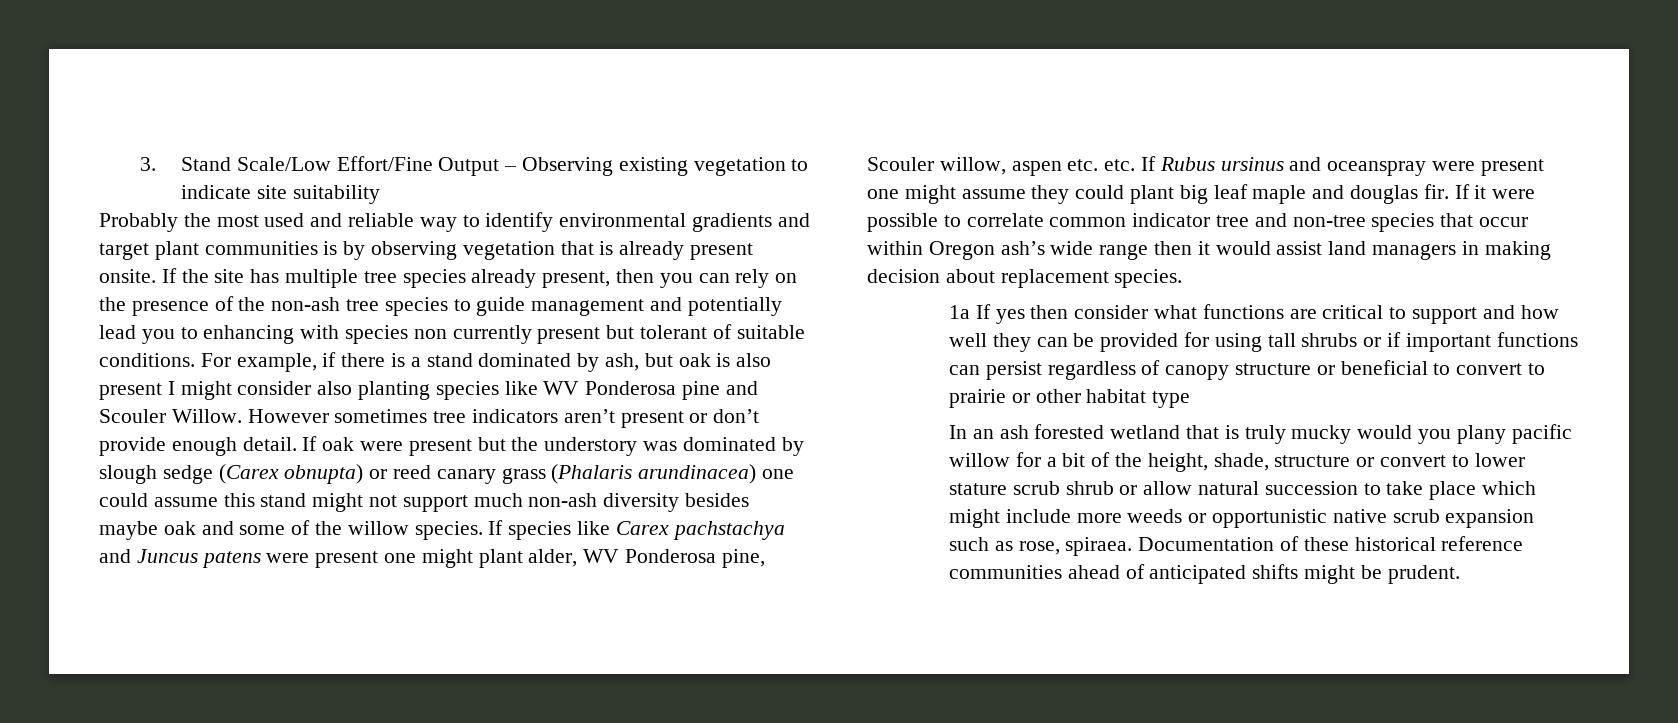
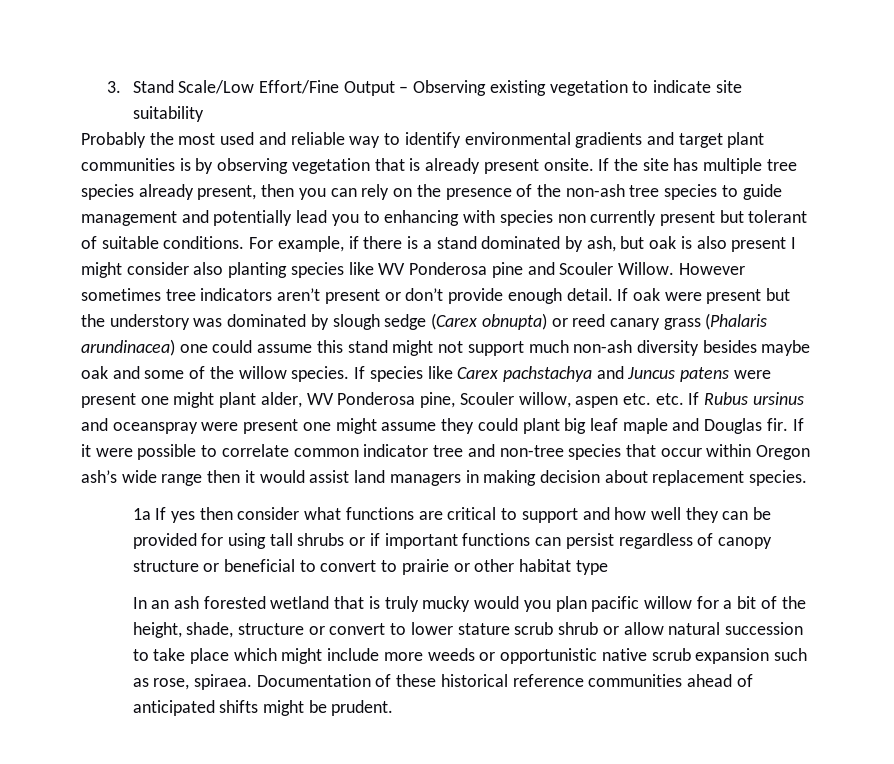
- If species like Carex pachstachya and Juncus patens were present one might plant alder, WV Ponderosa pine, Scouler willow, aspen etc. etc. If Rubus ursinus and oceanspray were present one might assume they could plant big leaf maple and douglas fir.
+ If species like Carex pachstachya and Juncus patens were present one might plant alder, WV Ponderosa pine, Scouler willow, aspen etc. etc. If Rubus ursinus and oceanspray were present one might assume they could plant big leaf maple and Douglas fir.
- In an ash forested wetland that is truly mucky would you plany pacific willow for a bit of the height, shade, structure or convert to lower stature scrub shrub or allow natural succession to take place which might include more weeds or opportunistic native scrub expansion such as rose, spiraea.
+ In an ash forested wetland that is truly mucky would you plan pacific willow for a bit of the height, shade, structure or convert to lower stature scrub shrub or allow natural succession to take place which might include more weeds or opportunistic native scrub expansion such as rose, spiraea.

